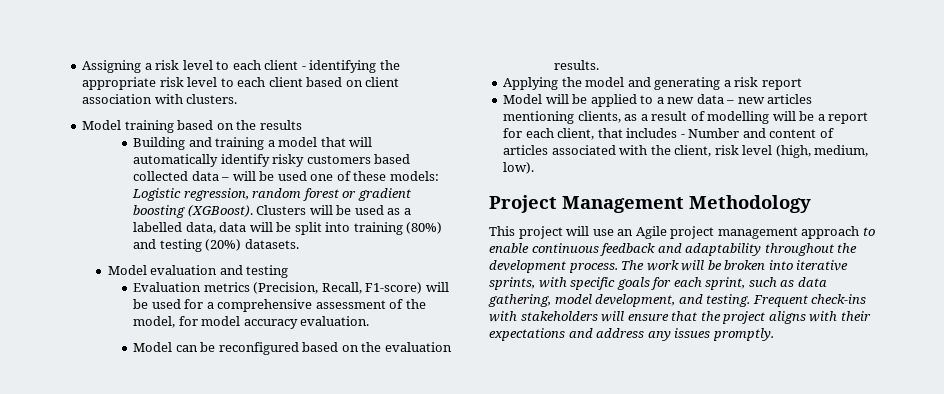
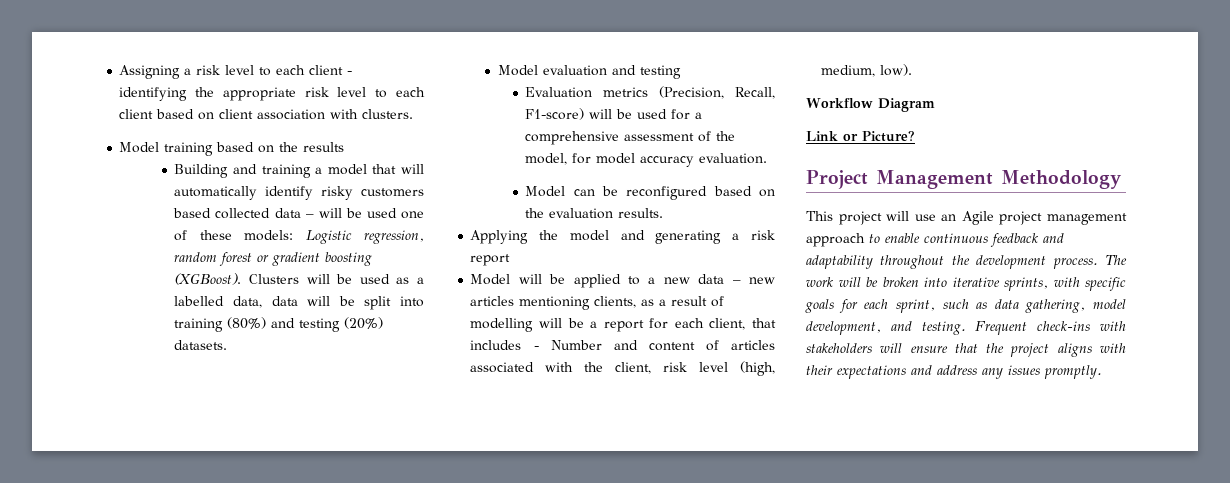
+ Workflow Diagram
+ Link or Picture?

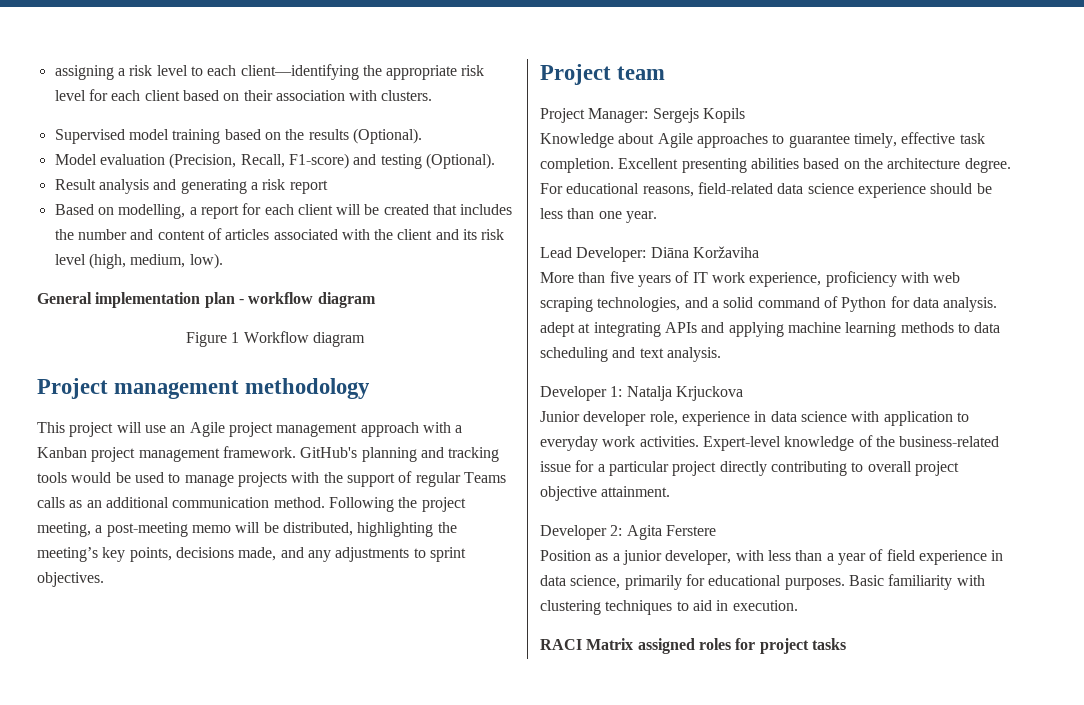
- Assigning a risk level to each client - identifying the appropriate risk level to each client based on client association with clusters.
+ assigning a risk level to each client—identifying the appropriate risk level for each client based on their association with clusters.
- Model training based on the results
- Building and training a model that will automatically identify risky customers based collected data – will be used one of these models: Logistic regression, random forest or gradient boosting (XGBoost). Clusters will be used as a labelled data, data will be split into training (80%) and testing (20%) datasets.
- Model evaluation and testing
- Evaluation metrics (Precision, Recall, F1-score) will be used for a comprehensive assessment of the model, for model accuracy evaluation.
- Model can be reconfigured based on the evaluation results.
- Applying the model and generating a risk report
+ Supervised model training based on the results (Optional).
+ Model evaluation (Precision, Recall, F1-score) and testing (Optional).
+ Result analysis and generating a risk report
- Model will be applied to a new data – new articles mentioning clients, as a result of modelling will be a report for each client, that includes - Number and content of articles associated with the client, risk level (high, medium, low).
+ Based on modelling, a report for each client will be created that includes the number and content of articles associated with the client and its risk level (high, medium, low).
- Workflow Diagram
- Link or Picture?
- Project Management Methodology
+ General implementation plan - workflow diagram
+ Figure 1 Workflow diagram
+ Project management methodology
- This project will use an Agile project management approach to enable continuous feedback and adaptability throughout the development process. The work will be broken into iterative sprints, with specific goals for each sprint, such as data gathering, model development, and testing. Frequent check-ins with stakeholders will ensure that the project aligns with their expectations and address any issues promptly.
+ This project will use an Agile project management approach with a Kanban project management framework. GitHub's planning and tracking tools would be used to manage projects with the support of regular Teams calls as an additional communication method. Following the project meeting, a post-meeting memo will be distributed, highlighting the meeting’s key points, decisions made, and any adjustments to sprint objectives.
+ Project team
+ Project Manager: Sergejs Kopils
+ Knowledge about Agile approaches to guarantee timely, effective task completion. Excellent presenting abilities based on the architecture degree. For educational reasons, field-related data science experience should be less than one year.
+ Lead Developer: Diāna Koržaviha
+ More than five years of IT work experience, proficiency with web scraping technologies, and a solid command of Python for data analysis. adept at integrating APIs and applying machine learning methods to data scheduling and text analysis.
+ Developer 1: Natalja Krjuckova
+ Junior developer role, experience in data science with application to everyday work activities. Expert-level knowledge of the business-related issue for a particular project directly contributing to overall project objective attainment.
+ Developer 2: Agita Ferstere
+ Position as a junior developer, with less than a year of field experience in data science, primarily for educational purposes. Basic familiarity with clustering techniques to aid in execution.
+ RACI Matrix assigned roles for project tasks

